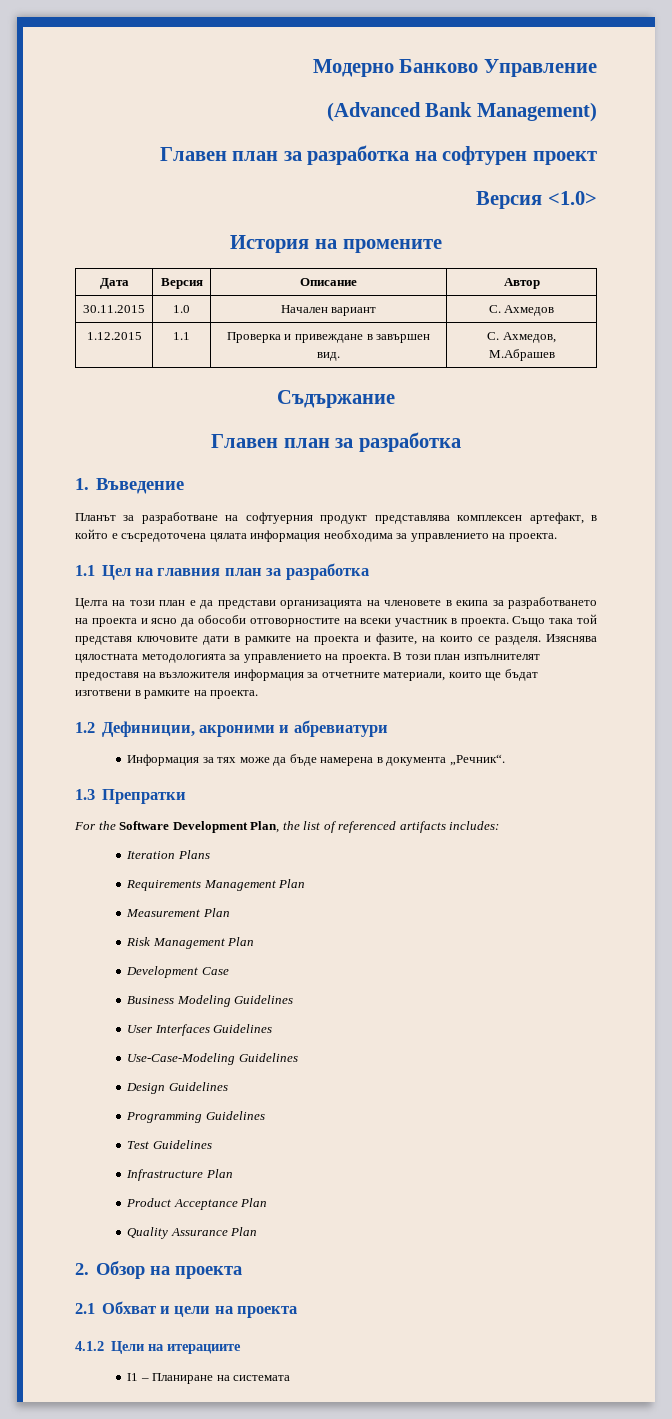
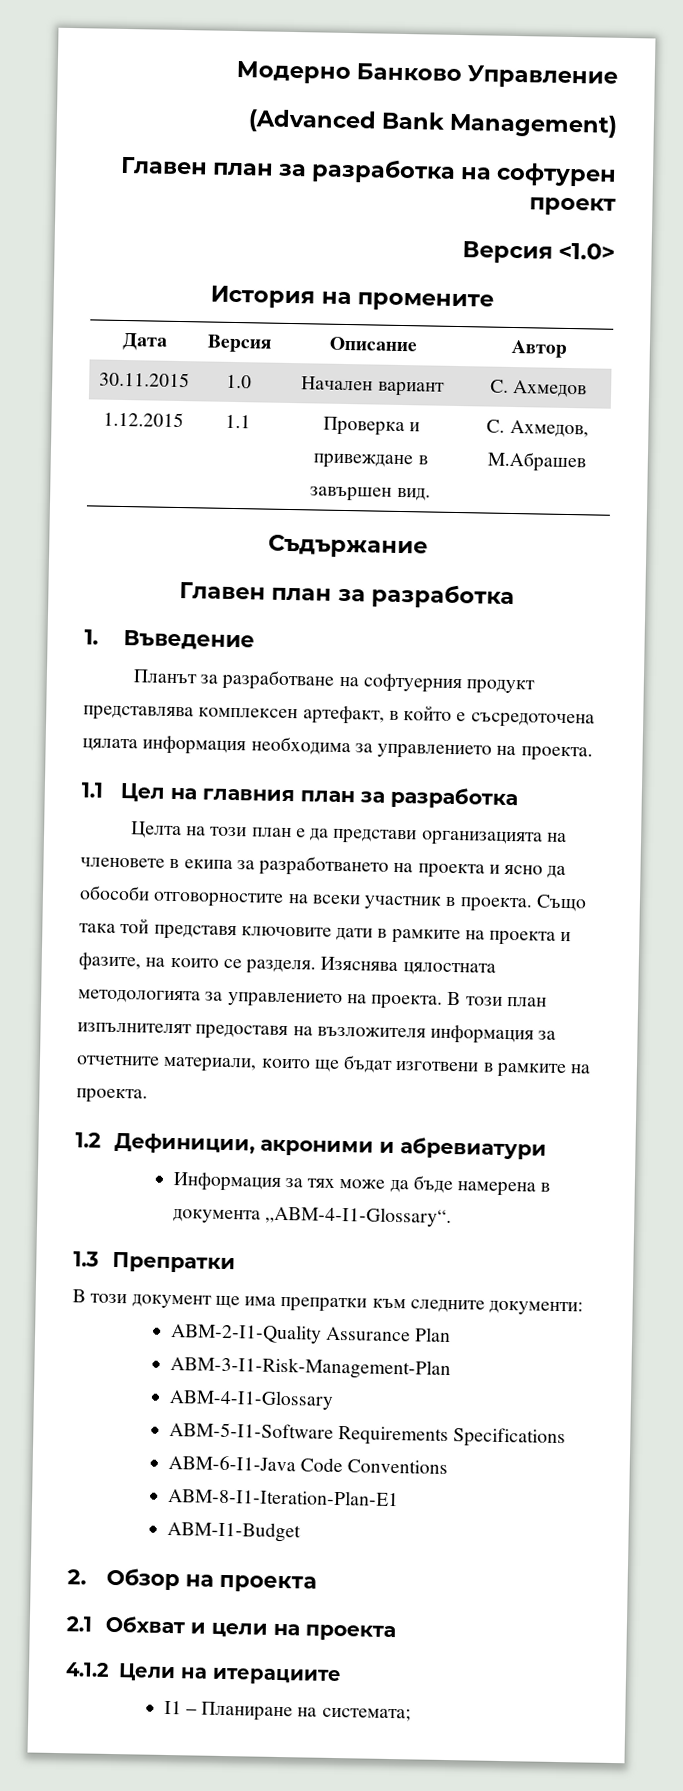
- Информация за тях може да бъде намерена в документа „Речник“.
+ Информация за тях може да бъде намерена в документа „ABM-4-I1-Glossary“.
- For the Software Development Plan, the list of referenced artifacts includes:
- Iteration Plans
- Requirements Management Plan
- Measurement Plan
- Risk Management Plan
- Development Case
- Business Modeling Guidelines
- User Interfaces Guidelines
- Use-Case-Modeling Guidelines
- Design Guidelines
- Programming Guidelines
- Test Guidelines
- Infrastructure Plan
- Product Acceptance Plan
- Quality Assurance Plan
+ В този документ ще има препратки към следните документи:
+ ABM-2-I1-Quality Assurance Plan
+ ABM-3-I1-Risk-Management-Plan
+ ABM-4-I1-Glossary
+ ABM-5-I1-Software Requirements Specifications
+ ABM-6-I1-Java Code Conventions
+ ABM-8-I1-Iteration-Plan-Е1
+ ABM-I1-Budget
- I1 – Планиране на системата
+ I1 – Планиране на системата;

